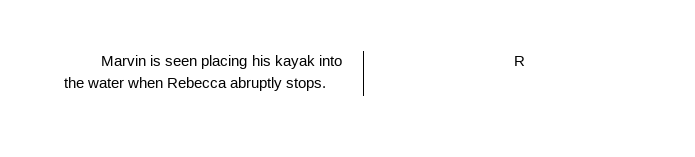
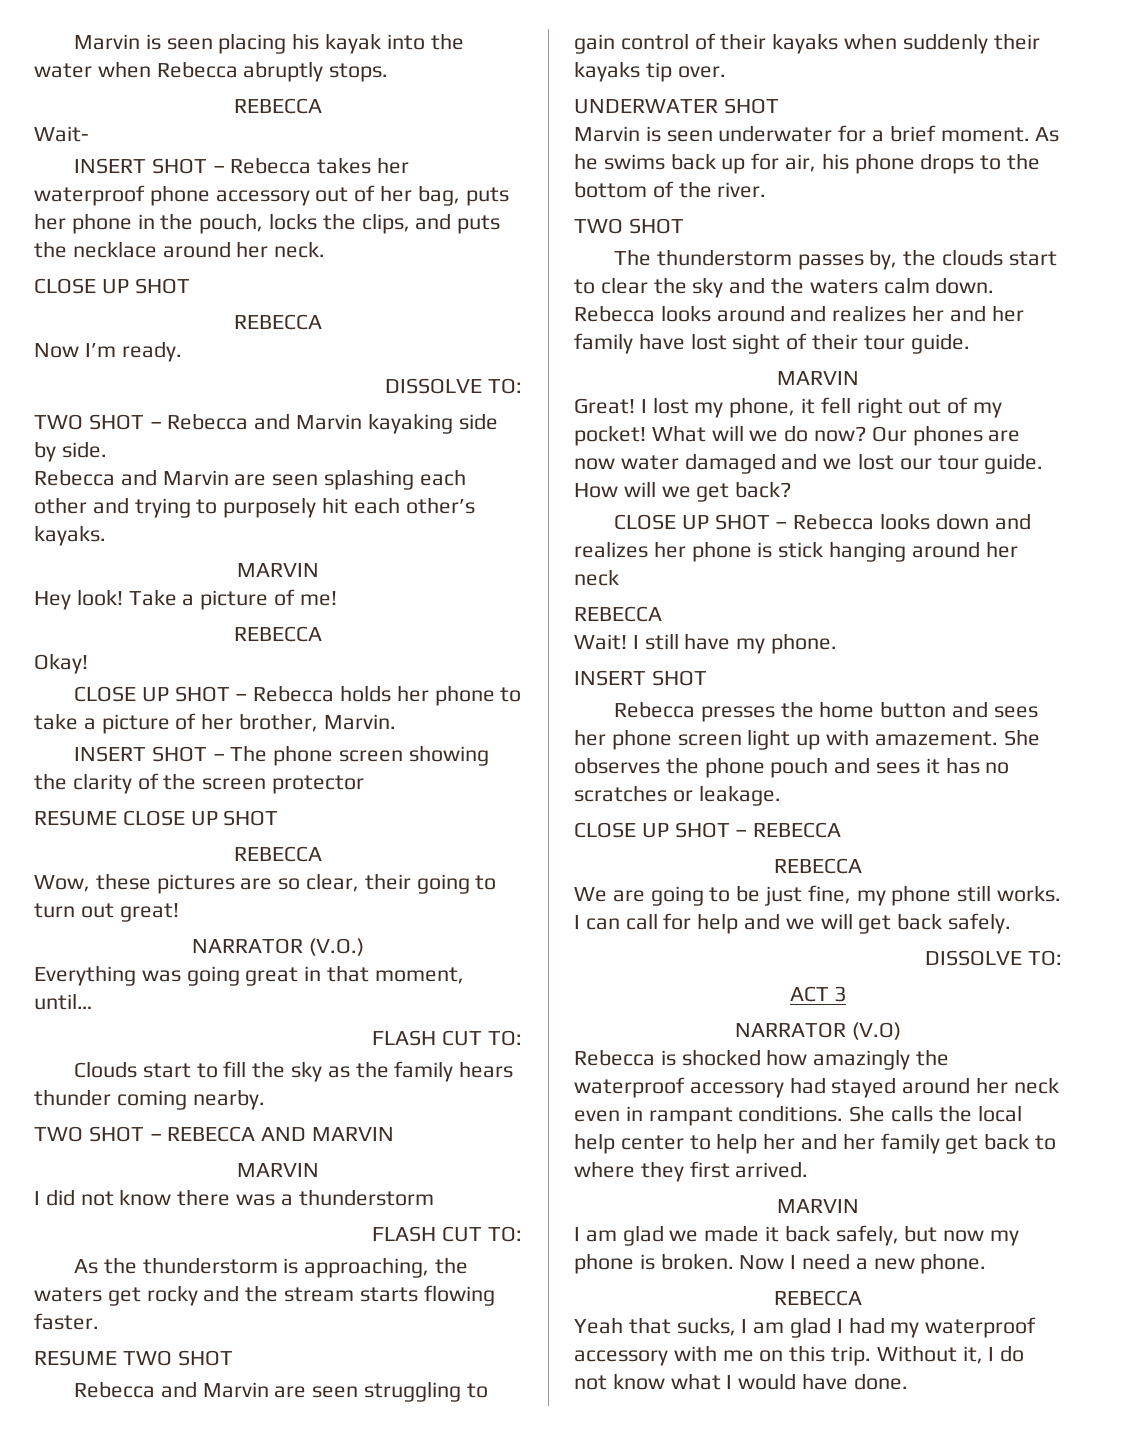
  Marvin is seen placing his kayak into the water when Rebecca abruptly stops.
- R
+ REBECCA
+ Wait-
+ INSERT SHOT – Rebecca takes her waterproof phone accessory out of her bag, puts her phone in the pouch, locks the clips, and puts the necklace around her neck.
+ CLOSE UP SHOT
+ REBECCA
+ Now I’m ready.
+ DISSOLVE TO:
+ TWO SHOT – Rebecca and Marvin kayaking side by side.
+ Rebecca and Marvin are seen splashing each other and trying to purposely hit each other’s kayaks.
+ MARVIN
+ Hey look! Take a picture of me!
+ REBECCA
+ Okay!
+ CLOSE UP SHOT – Rebecca holds her phone to take a picture of her brother, Marvin.
+ INSERT SHOT – The phone screen showing the clarity of the screen protector
+ RESUME CLOSE UP SHOT
+ REBECCA
+ Wow, these pictures are so clear, their going to turn out great!
+ NARRATOR (V.O.)
+ Everything was going great in that moment, until…
+ FLASH CUT TO:
+ Clouds start to fill the sky as the family hears thunder coming nearby.
+ TWO SHOT – REBECCA AND MARVIN
+ MARVIN
+ I did not know there was a thunderstorm
+ FLASH CUT TO:
+ As the thunderstorm is approaching, the waters get rocky and the stream starts flowing faster.
+ RESUME TWO SHOT
+ Rebecca and Marvin are seen struggling to gain control of their kayaks when suddenly their kayaks tip over.
+ UNDERWATER SHOT
+ Marvin is seen underwater for a brief moment. As he swims back up for air, his phone drops to the bottom of the river.
+ TWO SHOT
+ The thunderstorm passes by, the clouds start to clear the sky and the waters calm down. Rebecca looks around and realizes her and her family have lost sight of their tour guide.
+ MARVIN
+ Great! I lost my phone, it fell right out of my pocket! What will we do now? Our phones are now water damaged and we lost our tour guide. How will we get back?
+ CLOSE UP SHOT – Rebecca looks down and realizes her phone is stick hanging around her neck
+ REBECCA
+ Wait! I still have my phone.
+ INSERT SHOT
+ Rebecca presses the home button and sees her phone screen light up with amazement. She observes the phone pouch and sees it has no scratches or leakage.
+ CLOSE UP SHOT – REBECCA
+ REBECCA
+ We are going to be just fine, my phone still works. I can call for help and we will get back safely.
+ DISSOLVE TO:
+ ACT 3
+ NARRATOR (V.O)
+ Rebecca is shocked how amazingly the waterproof accessory had stayed around her neck even in rampant conditions. She calls the local help center to help her and her family get back to where they first arrived.
+ MARVIN
+ I am glad we made it back safely, but now my phone is broken. Now I need a new phone.
+ REBECCA
+ Yeah that sucks, I am glad I had my waterproof accessory with me on this trip. Without it, I do not know what I would have done.

